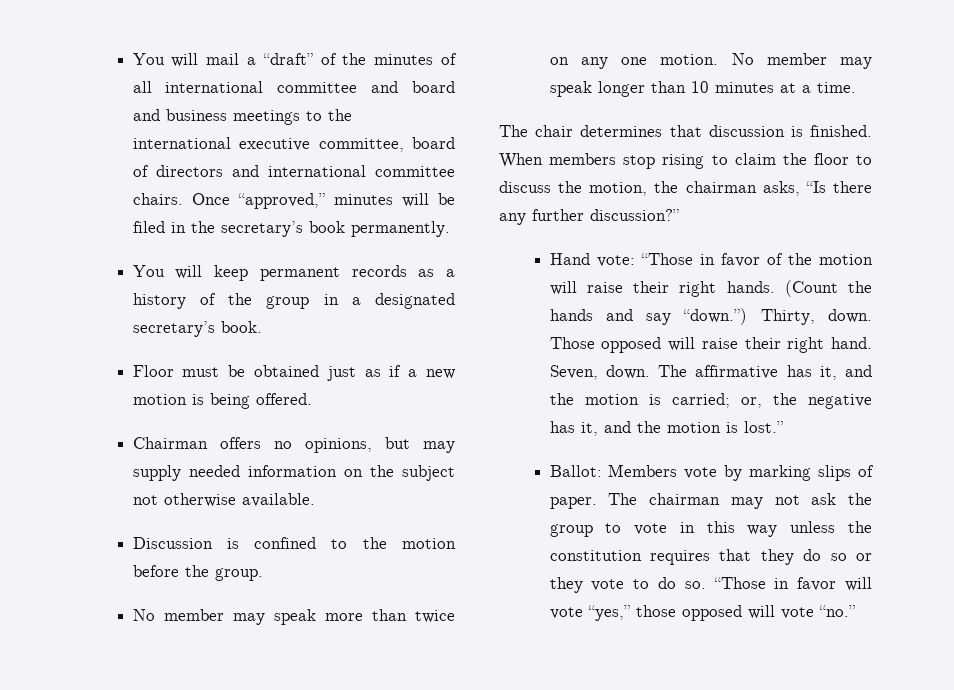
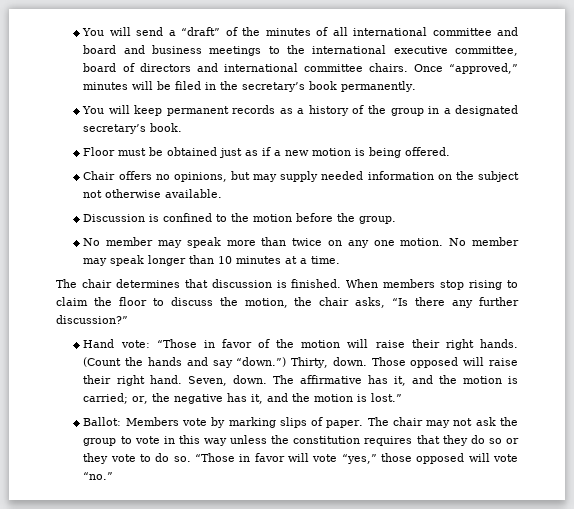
- You will mail a “draft” of the minutes of all international committee and board and business meetings to the international executive committee, board of directors and international committee chairs.
+ You will send a “draft” of the minutes of all international committee and board and business meetings to the international executive committee, board of directors and international committee chairs.
- Chairman offers no opinions, but may supply needed information on the subject not otherwise available.
+ Chair offers no opinions, but may supply needed information on the subject not otherwise available.
- When members stop rising to claim the floor to discuss the motion, the chairman asks, “Is there any further discussion?”
+ When members stop rising to claim the floor to discuss the motion, the chair asks, “Is there any further discussion?”
- The chairman may not ask the group to vote in this way unless the constitution requires that they do so or they vote to do so.
+ The chair may not ask the group to vote in this way unless the constitution requires that they do so or they vote to do so.

